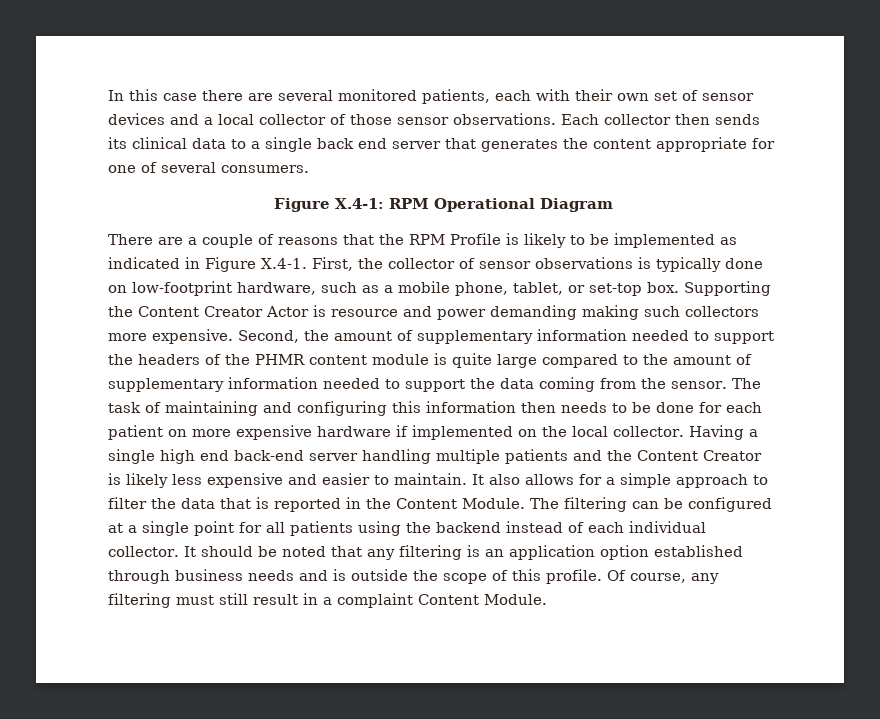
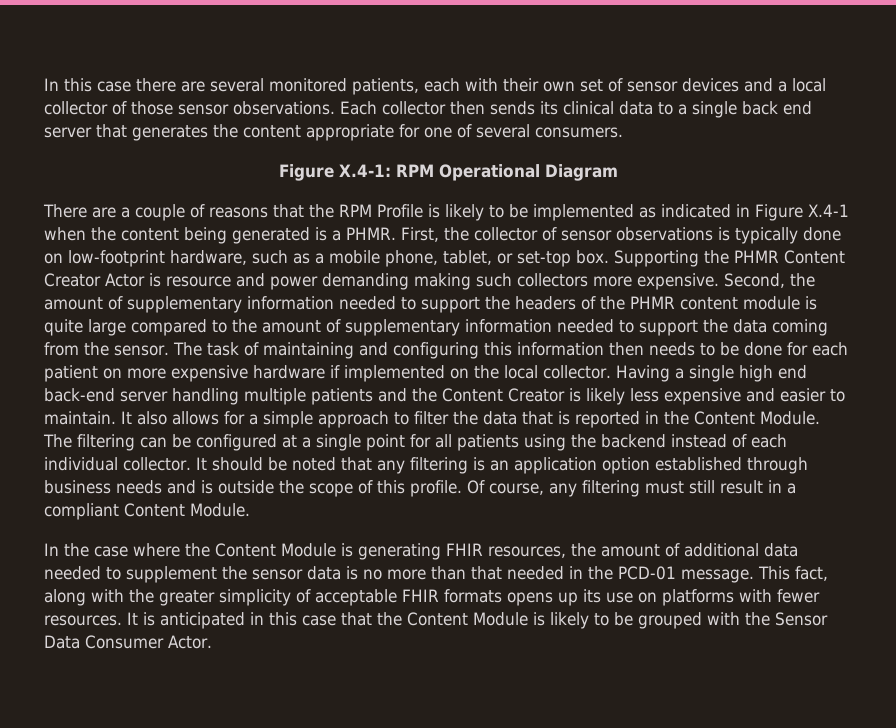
- There are a couple of reasons that the RPM Profile is likely to be implemented as indicated in Figure X.4-1. First, the collector of sensor observations is typically done on low-footprint hardware, such as a mobile phone, tablet, or set-top box.
+ There are a couple of reasons that the RPM Profile is likely to be implemented as indicated in Figure X.4-1 when the content being generated is a PHMR. First, the collector of sensor observations is typically done on low-footprint hardware, such as a mobile phone, tablet, or set-top box.
- Supporting the Content Creator Actor is resource and power demanding making such collectors more expensive.
+ Supporting the PHMR Content Creator Actor is resource and power demanding making such collectors more expensive.
- Of course, any filtering must still result in a complaint Content Module.
+ Of course, any filtering must still result in a compliant Content Module.
+ In the case where the Content Module is generating FHIR resources, the amount of additional data needed to supplement the sensor data is no more than that needed in the PCD-01 message. This fact, along with the greater simplicity of acceptable FHIR formats opens up its use on platforms with fewer resources. It is anticipated in this case that the Content Module is likely to be grouped with the Sensor Data Consumer Actor.

